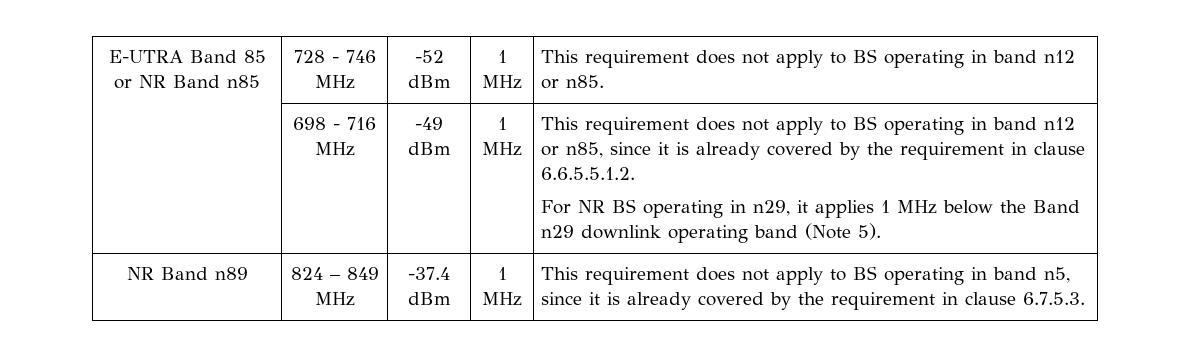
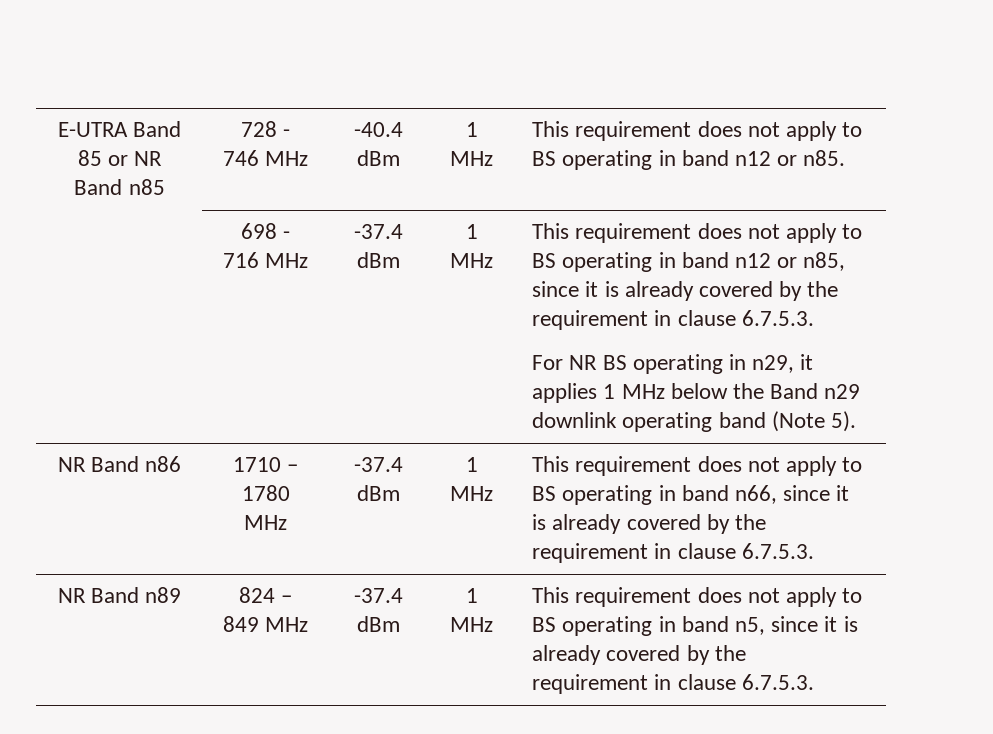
- E-UTRA Band 85 or NR Band n85 | 728 - 746 MHz | -52 dBm | 1 MHz | This requirement does not apply to BS operating in band n12 or n85.
+ E-UTRA Band 85 or NR Band n85 | 728 - 746 MHz | -40.4 dBm | 1 MHz | This requirement does not apply to BS operating in band n12 or n85.
- 698 - 716 MHz | -49 dBm
+ 698 - 716 MHz | -37.4 dBm
- This requirement does not apply to BS operating in band n12 or n85, since it is already covered by the requirement in clause 6.6.5.5.1.2.
+ This requirement does not apply to BS operating in band n12 or n85, since it is already covered by the requirement in clause 6.7.5.3.
+ NR Band n86 | 1710 – 1780 MHz | -37.4 dBm | 1 MHz | This requirement does not apply to BS operating in band n66, since it is already covered by the requirement in clause 6.7.5.3.

